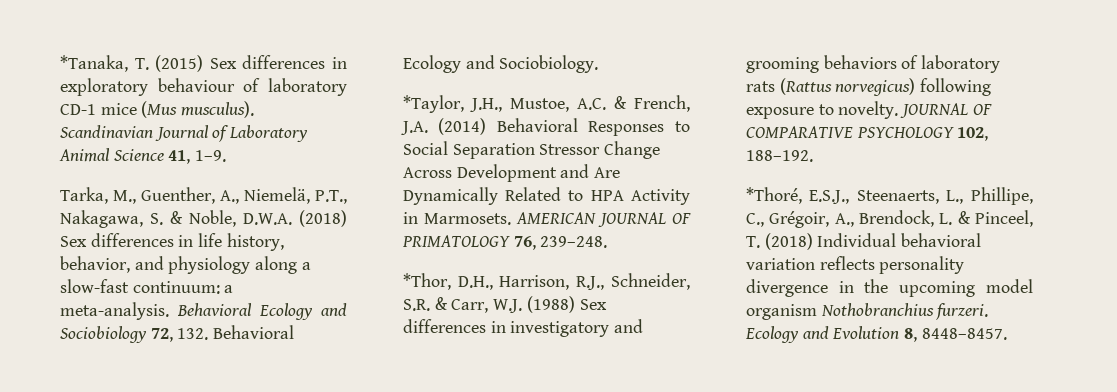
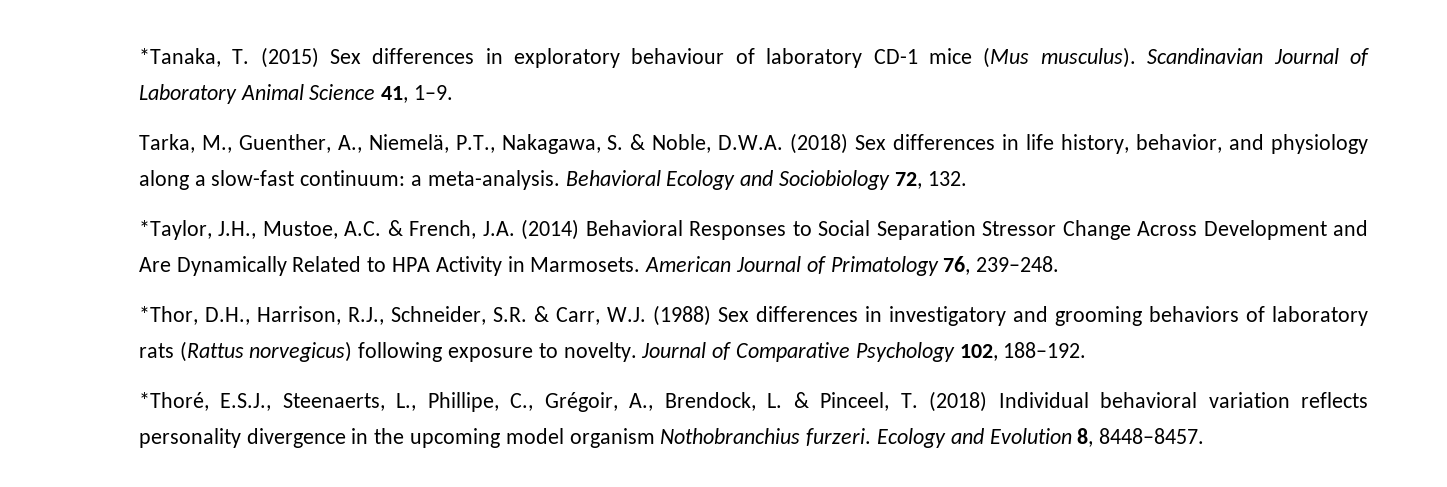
- Behavioral Ecology and Sociobiology 72, 132. Behavioral Ecology and Sociobiology.
+ Behavioral Ecology and Sociobiology 72, 132.
- AMERICAN JOURNAL OF PRIMATOLOGY 76, 239–248.
+ American Journal of Primatology 76, 239–248.
- JOURNAL OF COMPARATIVE PSYCHOLOGY 102, 188–192.
+ Journal of Comparative Psychology 102, 188–192.

